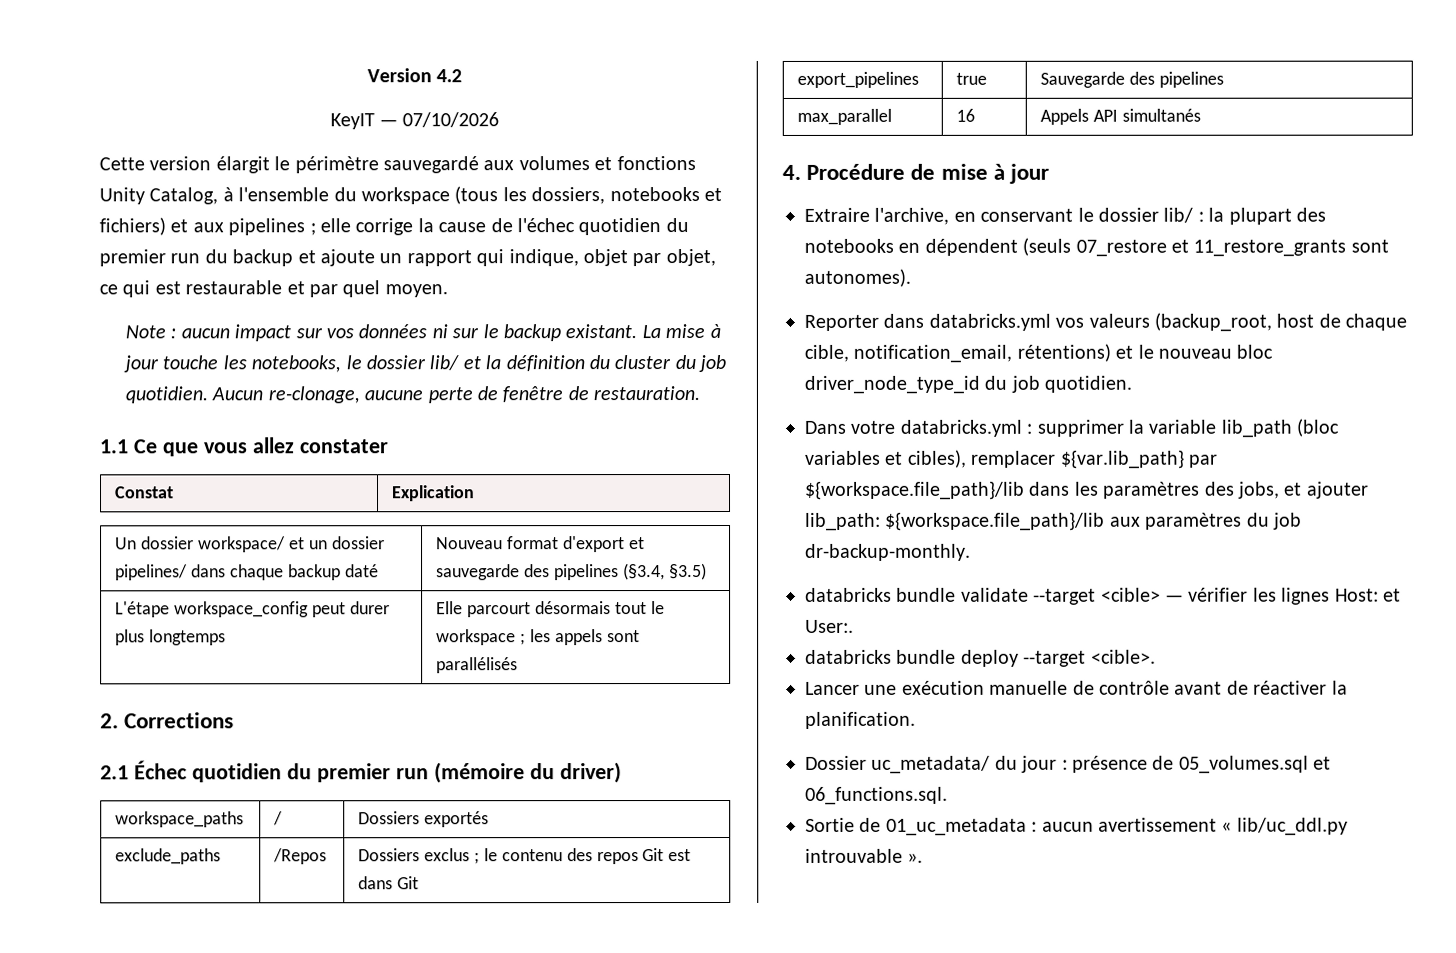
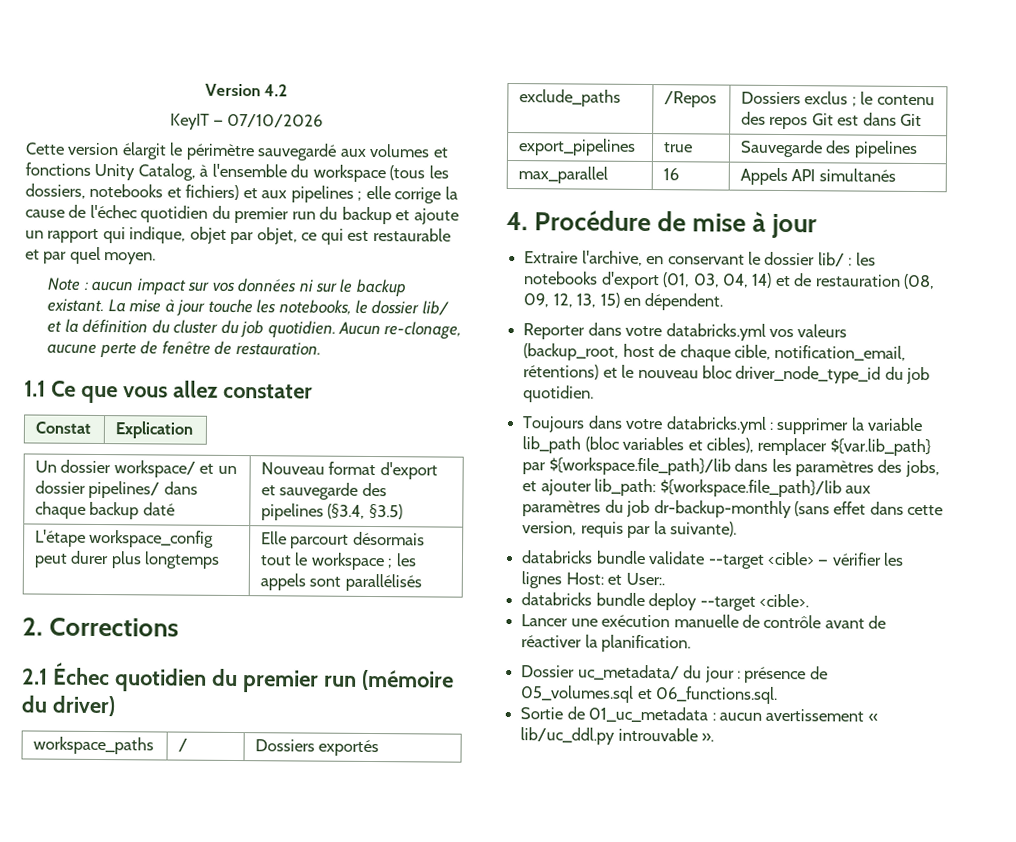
- Extraire l'archive, en conservant le dossier lib/ : la plupart des notebooks en dépendent (seuls 07_restore et 11_restore_grants sont autonomes).
+ Extraire l'archive, en conservant le dossier lib/ : les notebooks d'export (01, 03, 04, 14) et de restauration (08, 09, 12, 13, 15) en dépendent.
- Reporter dans databricks.yml vos valeurs (backup_root, host de chaque cible, notification_email, rétentions) et le nouveau bloc driver_node_type_id du job quotidien.
+ Reporter dans votre databricks.yml vos valeurs (backup_root, host de chaque cible, notification_email, rétentions) et le nouveau bloc driver_node_type_id du job quotidien.
- Dans votre databricks.yml : supprimer la variable lib_path (bloc variables et cibles), remplacer ${var.lib_path} par ${workspace.file_path}/lib dans les paramètres des jobs, et ajouter lib_path: ${workspace.file_path}/lib aux paramètres du job dr-backup-monthly.
+ Toujours dans votre databricks.yml : supprimer la variable lib_path (bloc variables et cibles), remplacer ${var.lib_path} par ${workspace.file_path}/lib dans les paramètres des jobs, et ajouter lib_path: ${workspace.file_path}/lib aux paramètres du job dr-backup-monthly (sans effet dans cette version, requis par la suivante).

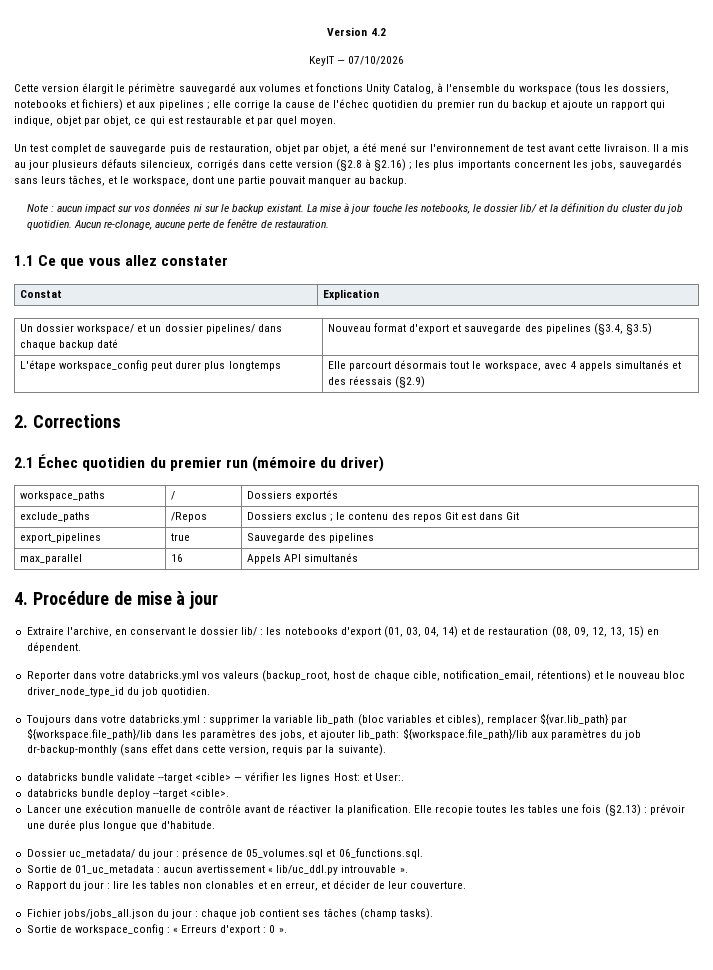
+ Un test complet de sauvegarde puis de restauration, objet par objet, a été mené sur l'environnement de test avant cette livraison. Il a mis au jour plusieurs défauts silencieux, corrigés dans cette version (§2.8 à §2.16) ; les plus importants concernent les jobs, sauvegardés sans leurs tâches, et le workspace, dont une partie pouvait manquer au backup.
- L'étape workspace_config peut durer plus longtemps | Elle parcourt désormais tout le workspace ; les appels sont parallélisés
+ L'étape workspace_config peut durer plus longtemps | Elle parcourt désormais tout le workspace, avec 4 appels simultanés et des réessais (§2.9)
+ Elle recopie toutes les tables une fois (§2.13) : prévoir une durée plus longue que d'habitude.
+ Rapport du jour : lire les tables non clonables et en erreur, et décider de leur couverture.
+ Fichier jobs/jobs_all.json du jour : chaque job contient ses tâches (champ tasks).
+ Sortie de workspace_config : « Erreurs d'export : 0 ».

